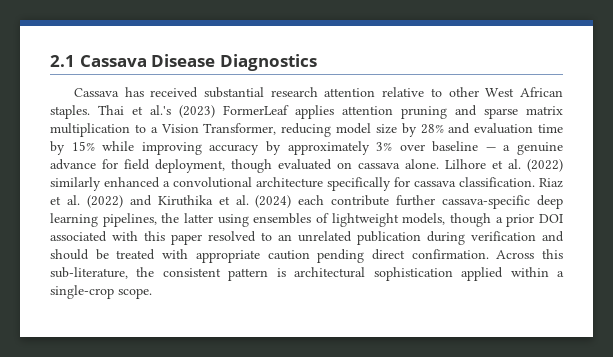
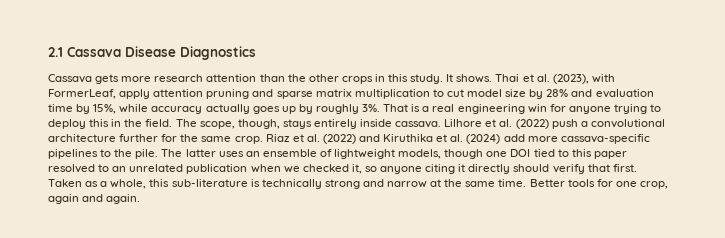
- Cassava has received substantial research attention relative to other West African staples. Thai et al.'s (2023) FormerLeaf applies attention pruning and sparse matrix multiplication to a Vision Transformer, reducing model size by 28% and evaluation time by 15% while improving accuracy by approximately 3% over baseline — a genuine advance for field deployment, though evaluated on cassava alone.
+ Cassava gets more research attention than the other crops in this study. It shows. Thai et al. (2023), with FormerLeaf, apply attention pruning and sparse matrix multiplication to cut model size by 28% and evaluation time by 15%, while accuracy actually goes up by roughly 3%. That is a real engineering win for anyone trying to deploy this in the field. The scope, though, stays entirely inside cassava.
- Lilhore et al. (2022) similarly enhanced a convolutional architecture specifically for cassava classification.
+ Lilhore et al. (2022) push a convolutional architecture further for the same crop.
- Riaz et al. (2022) and Kiruthika et al. (2024) each contribute further cassava-specific deep learning pipelines, the latter using ensembles of lightweight models, though a prior DOI associated with this paper resolved to an unrelated publication during verification and should be treated with appropriate caution pending direct confirmation. Across this sub-literature, the consistent pattern is architectural sophistication applied within a single-crop scope.
+ Riaz et al. (2022) and Kiruthika et al. (2024) add more cassava-specific pipelines to the pile. The latter uses an ensemble of lightweight models, though one DOI tied to this paper resolved to an unrelated publication when we checked it, so anyone citing it directly should verify that first. Taken as a whole, this sub-literature is technically strong and narrow at the same time. Better tools for one crop, again and again.

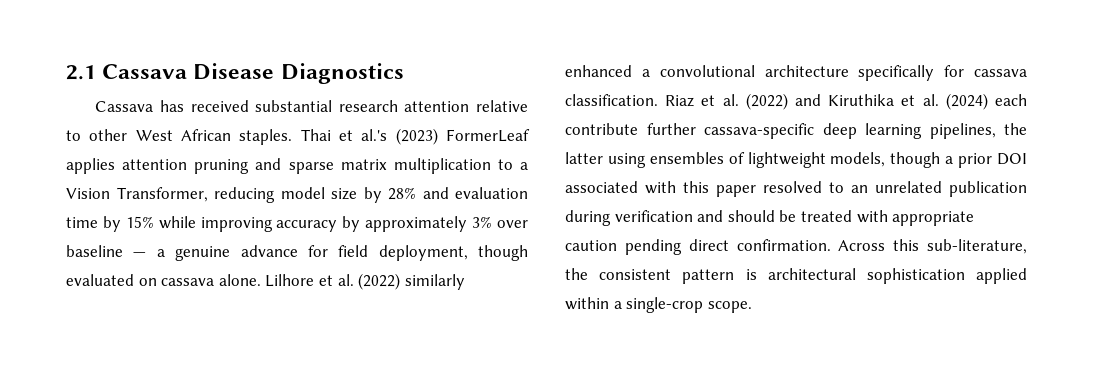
- Cassava gets more research attention than the other crops in this study. It shows. Thai et al. (2023), with FormerLeaf, apply attention pruning and sparse matrix multiplication to cut model size by 28% and evaluation time by 15%, while accuracy actually goes up by roughly 3%. That is a real engineering win for anyone trying to deploy this in the field. The scope, though, stays entirely inside cassava.
+ Cassava has received substantial research attention relative to other West African staples. Thai et al.'s (2023) FormerLeaf applies attention pruning and sparse matrix multiplication to a Vision Transformer, reducing model size by 28% and evaluation time by 15% while improving accuracy by approximately 3% over baseline — a genuine advance for field deployment, though evaluated on cassava alone.
- Lilhore et al. (2022) push a convolutional architecture further for the same crop.
+ Lilhore et al. (2022) similarly enhanced a convolutional architecture specifically for cassava classification.
- Riaz et al. (2022) and Kiruthika et al. (2024) add more cassava-specific pipelines to the pile. The latter uses an ensemble of lightweight models, though one DOI tied to this paper resolved to an unrelated publication when we checked it, so anyone citing it directly should verify that first. Taken as a whole, this sub-literature is technically strong and narrow at the same time. Better tools for one crop, again and again.
+ Riaz et al. (2022) and Kiruthika et al. (2024) each contribute further cassava-specific deep learning pipelines, the latter using ensembles of lightweight models, though a prior DOI associated with this paper resolved to an unrelated publication during verification and should be treated with appropriate caution pending direct confirmation. Across this sub-literature, the consistent pattern is architectural sophistication applied within a single-crop scope.

